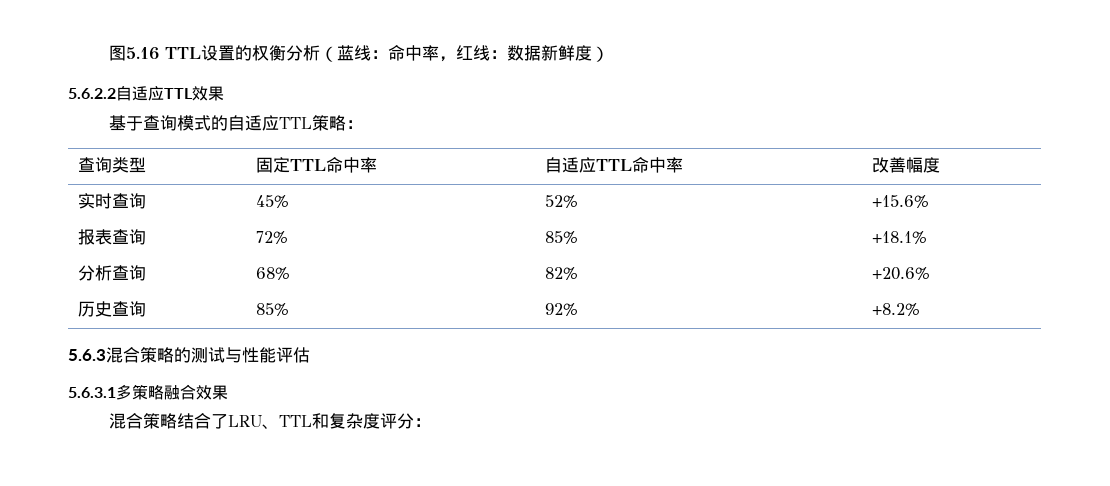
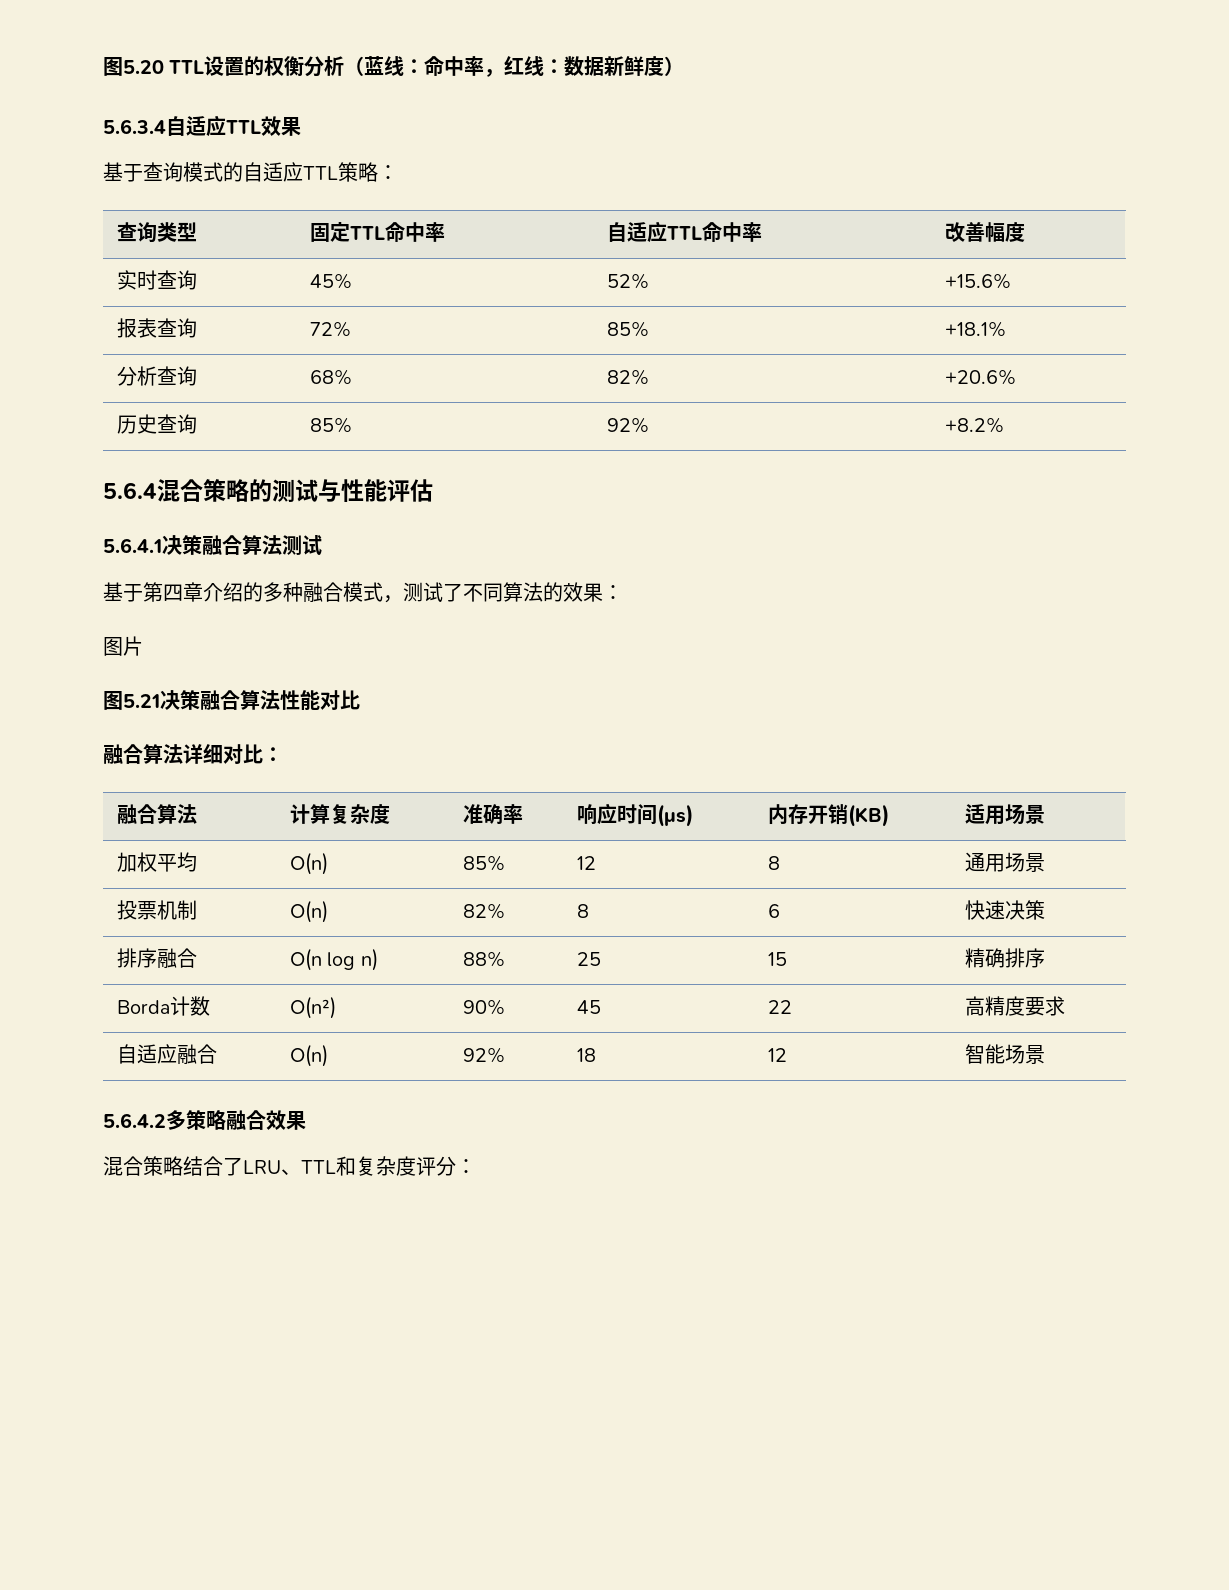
- 图5.16 TTL设置的权衡分析（蓝线：命中率，红线：数据新鲜度）
+ 图5.20 TTL设置的权衡分析（蓝线：命中率，红线：数据新鲜度）
- 5.6.2.2自适应TTL效果
+ 5.6.3.4自适应TTL效果
- 5.6.3混合策略的测试与性能评估
+ 5.6.4混合策略的测试与性能评估
- 5.6.3.1多策略融合效果
+ 5.6.4.1决策融合算法测试
+ 基于第四章介绍的多种融合模式，测试了不同算法的效果：
+ 图片
+ 图5.21决策融合算法性能对比
+ 融合算法详细对比：
+ 融合算法 | 计算复杂度 | 准确率 | 响应时间(μs) | 内存开销(KB) | 适用场景
+ 加权平均 | O(n) | 85% | 12 | 8 | 通用场景
+ 投票机制 | O(n) | 82% | 8 | 6 | 快速决策
+ 排序融合 | O(n log n) | 88% | 25 | 15 | 精确排序
+ Borda计数 | O(n²) | 90% | 45 | 22 | 高精度要求
+ 自适应融合 | O(n) | 92% | 18 | 12 | 智能场景
+ 5.6.4.2多策略融合效果

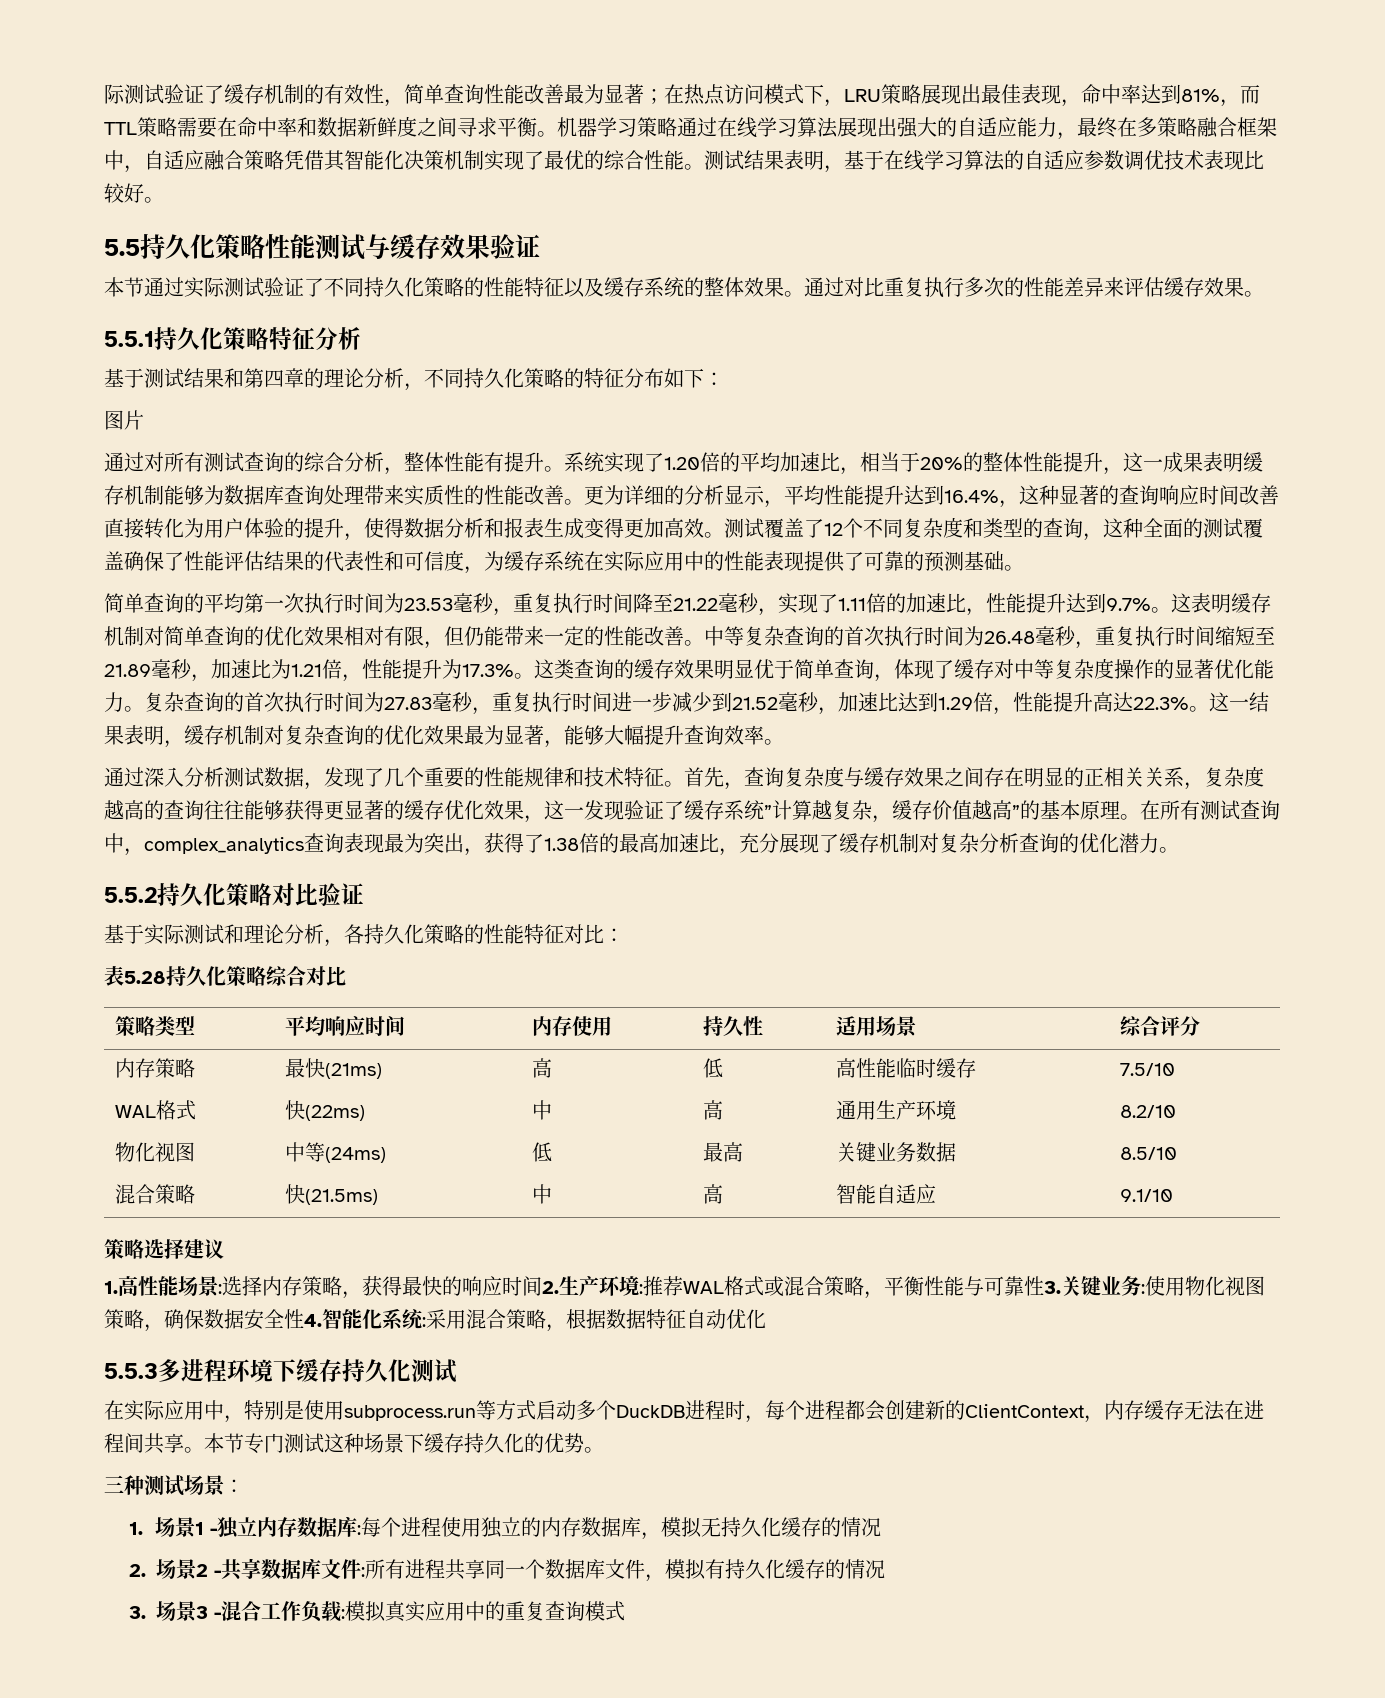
- 图5.20 TTL设置的权衡分析（蓝线：命中率，红线：数据新鲜度）
- 5.6.3.4自适应TTL效果
- 基于查询模式的自适应TTL策略：
- 查询类型 | 固定TTL命中率 | 自适应TTL命中率 | 改善幅度
- 实时查询 | 45% | 52% | +15.6%
- 报表查询 | 72% | 85% | +18.1%
- 分析查询 | 68% | 82% | +20.6%
- 历史查询 | 85% | 92% | +8.2%
- 5.6.4混合策略的测试与性能评估
- 5.6.4.1决策融合算法测试
- 基于第四章介绍的多种融合模式，测试了不同算法的效果：
+ 际测试验证了缓存机制的有效性，简单查询性能改善最为显著；在热点访问模式下，LRU策略展现出最佳表现，命中率达到81%，而TTL策略需要在命中率和数据新鲜度之间寻求平衡。机器学习策略通过在线学习算法展现出强大的自适应能力，最终在多策略融合框架中，自适应融合策略凭借其智能化决策机制实现了最优的综合性能。测试结果表明，基于在线学习算法的自适应参数调优技术表现比较好。
+ 5.5持久化策略性能测试与缓存效果验证
+ 本节通过实际测试验证了不同持久化策略的性能特征以及缓存系统的整体效果。通过对比重复执行多次的性能差异来评估缓存效果。
+ 5.5.1持久化策略特征分析
+ 基于测试结果和第四章的理论分析，不同持久化策略的特征分布如下：
  图片
- 图5.21决策融合算法性能对比
- 融合算法详细对比：
- 融合算法 | 计算复杂度 | 准确率 | 响应时间(μs) | 内存开销(KB) | 适用场景
- 加权平均 | O(n) | 85% | 12 | 8 | 通用场景
- 投票机制 | O(n) | 82% | 8 | 6 | 快速决策
- 排序融合 | O(n log n) | 88% | 25 | 15 | 精确排序
- Borda计数 | O(n²) | 90% | 45 | 22 | 高精度要求
- 自适应融合 | O(n) | 92% | 18 | 12 | 智能场景
- 5.6.4.2多策略融合效果
- 混合策略结合了LRU、TTL和复杂度评分：
+ 通过对所有测试查询的综合分析，整体性能有提升。系统实现了1.20倍的平均加速比，相当于20%的整体性能提升，这一成果表明缓存机制能够为数据库查询处理带来实质性的性能改善。更为详细的分析显示，平均性能提升达到16.4%，这种显著的查询响应时间改善直接转化为用户体验的提升，使得数据分析和报表生成变得更加高效。测试覆盖了12个不同复杂度和类型的查询，这种全面的测试覆盖确保了性能评估结果的代表性和可信度，为缓存系统在实际应用中的性能表现提供了可靠的预测基础。
+ 简单查询的平均第一次执行时间为23.53毫秒，重复执行时间降至21.22毫秒，实现了1.11倍的加速比，性能提升达到9.7%。这表明缓存机制对简单查询的优化效果相对有限，但仍能带来一定的性能改善。中等复杂查询的首次执行时间为26.48毫秒，重复执行时间缩短至21.89毫秒，加速比为1.21倍，性能提升为17.3%。这类查询的缓存效果明显优于简单查询，体现了缓存对中等复杂度操作的显著优化能力。复杂查询的首次执行时间为27.83毫秒，重复执行时间进一步减少到21.52毫秒，加速比达到1.29倍，性能提升高达22.3%。这一结果表明，缓存机制对复杂查询的优化效果最为显著，能够大幅提升查询效率。
+ 通过深入分析测试数据，发现了几个重要的性能规律和技术特征。首先，查询复杂度与缓存效果之间存在明显的正相关关系，复杂度越高的查询往往能够获得更显著的缓存优化效果，这一发现验证了缓存系统”计算越复杂，缓存价值越高”的基本原理。在所有测试查询中，complex_analytics查询表现最为突出，获得了1.38倍的最高加速比，充分展现了缓存机制对复杂分析查询的优化潜力。
+ 5.5.2持久化策略对比验证
+ 基于实际测试和理论分析，各持久化策略的性能特征对比：
+ 表5.28持久化策略综合对比
+ 策略类型 | 平均响应时间 | 内存使用 | 持久性 | 适用场景 | 综合评分
+ 内存策略 | 最快(21ms) | 高 | 低 | 高性能临时缓存 | 7.5/10
+ WAL格式 | 快(22ms) | 中 | 高 | 通用生产环境 | 8.2/10
+ 物化视图 | 中等(24ms) | 低 | 最高 | 关键业务数据 | 8.5/10
+ 混合策略 | 快(21.5ms) | 中 | 高 | 智能自适应 | 9.1/10
+ 策略选择建议
+ 1.高性能场景:选择内存策略，获得最快的响应时间2.生产环境:推荐WAL格式或混合策略，平衡性能与可靠性3.关键业务:使用物化视图策略，确保数据安全性4.智能化系统:采用混合策略，根据数据特征自动优化
+ 5.5.3多进程环境下缓存持久化测试
+ 在实际应用中，特别是使用subprocess.run等方式启动多个DuckDB进程时，每个进程都会创建新的ClientContext，内存缓存无法在进程间共享。本节专门测试这种场景下缓存持久化的优势。
+ 三种测试场景：
+ 1.场景1 -独立内存数据库:每个进程使用独立的内存数据库，模拟无持久化缓存的情况
+ 2.场景2 -共享数据库文件:所有进程共享同一个数据库文件，模拟有持久化缓存的情况
+ 3.场景3 -混合工作负载:模拟真实应用中的重复查询模式

